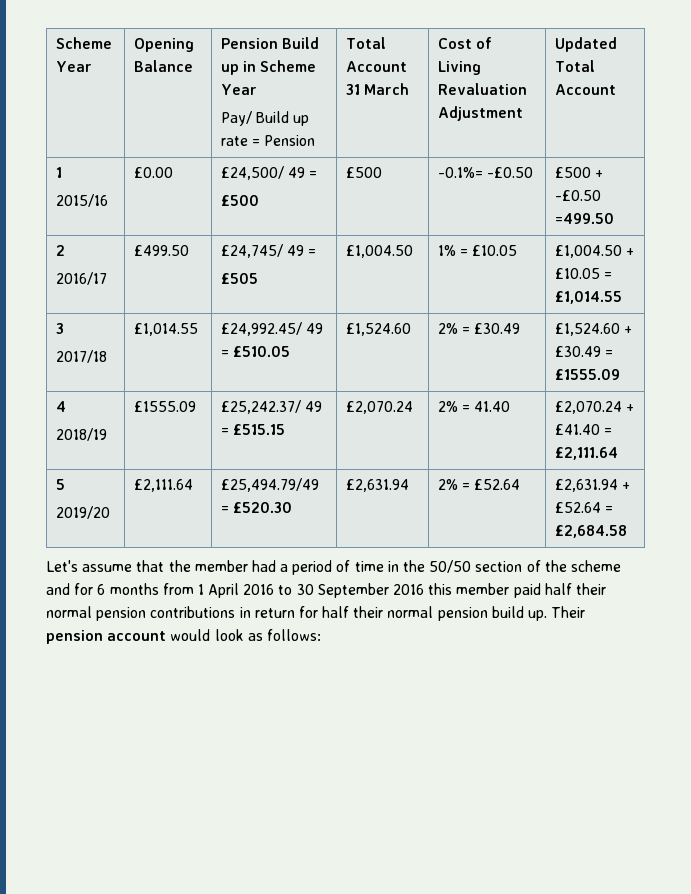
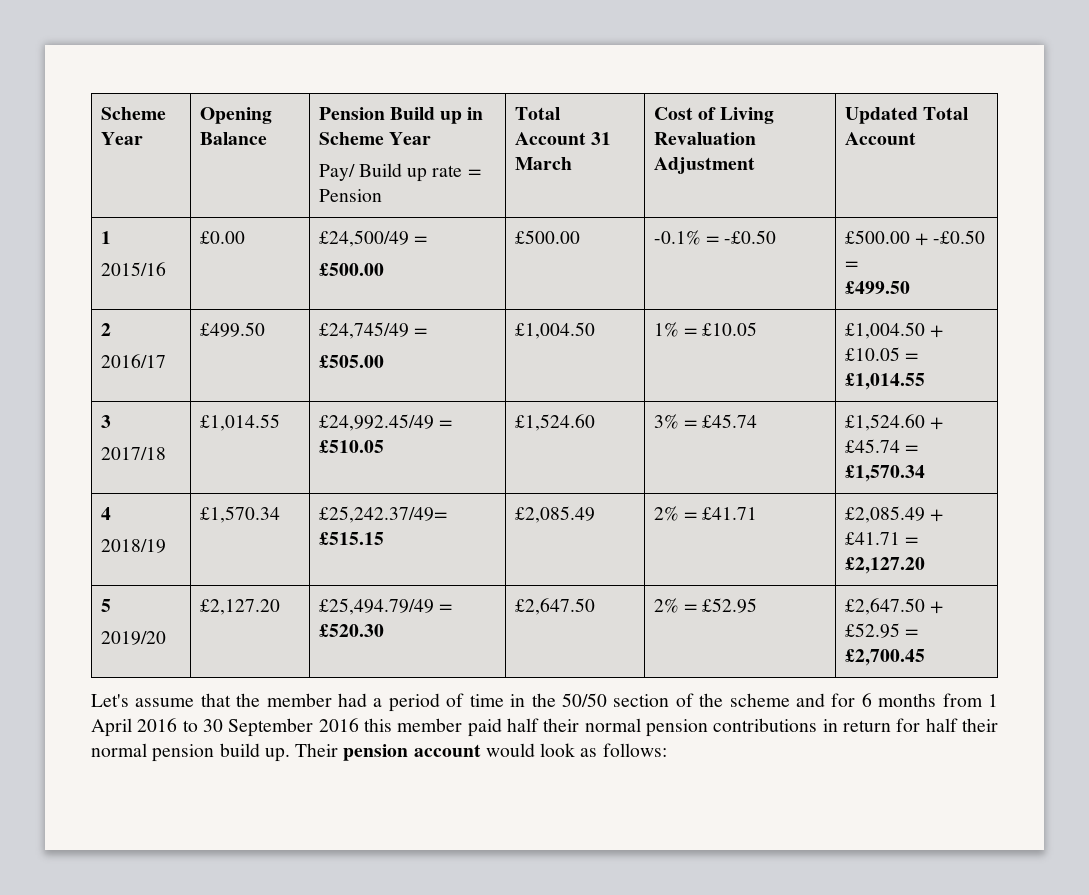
  Scheme Year | Opening Balance | Pension Build up in Scheme Year
  Pay/ Build up rate = Pension | Total Account 31 March | Cost of Living Revaluation Adjustment | Updated Total Account
  1
- 2015/16 | £0.00 | £24,500/ 49 =
- £500 | £500 | -0.1%= -£0.50 | £500 + -£0.50 =499.50
+ 2015/16 | £0.00 | £24,500/49 =
+ £500.00 | £500.00 | -0.1% = -£0.50 | £500.00 + -£0.50 =
+ £499.50
  2
- 2016/17 | £499.50 | £24,745/ 49 =
- £505 | £1,004.50 | 1% = £10.05 | £1,004.50 + £10.05 = £1,014.55
+ 2016/17 | £499.50 | £24,745/49 =
+ £505.00 | £1,004.50 | 1% = £10.05 | £1,004.50 + £10.05 = £1,014.55
  3
- 2017/18 | £1,014.55 | £24,992.45/ 49 = £510.05 | £1,524.60 | 2% = £30.49 | £1,524.60 + £30.49 = £1555.09
+ 2017/18 | £1,014.55 | £24,992.45/49 = £510.05 | £1,524.60 | 3% = £45.74 | £1,524.60 + £45.74 = £1,570.34
  4
- 2018/19 | £1555.09 | £25,242.37/ 49 = £515.15 | £2,070.24 | 2% = 41.40 | £2,070.24 + £41.40 = £2,111.64
+ 2018/19 | £1,570.34 | £25,242.37/49= £515.15 | £2,085.49 | 2% = £41.71 | £2,085.49 + £41.71 = £2,127.20
  5
- 2019/20 | £2,111.64 | £25,494.79/49 = £520.30 | £2,631.94 | 2% = £52.64 | £2,631.94 + £52.64 = £2,684.58
+ 2019/20 | £2,127.20 | £25,494.79/49 = £520.30 | £2,647.50 | 2% = £52.95 | £2,647.50 + £52.95 = £2,700.45

